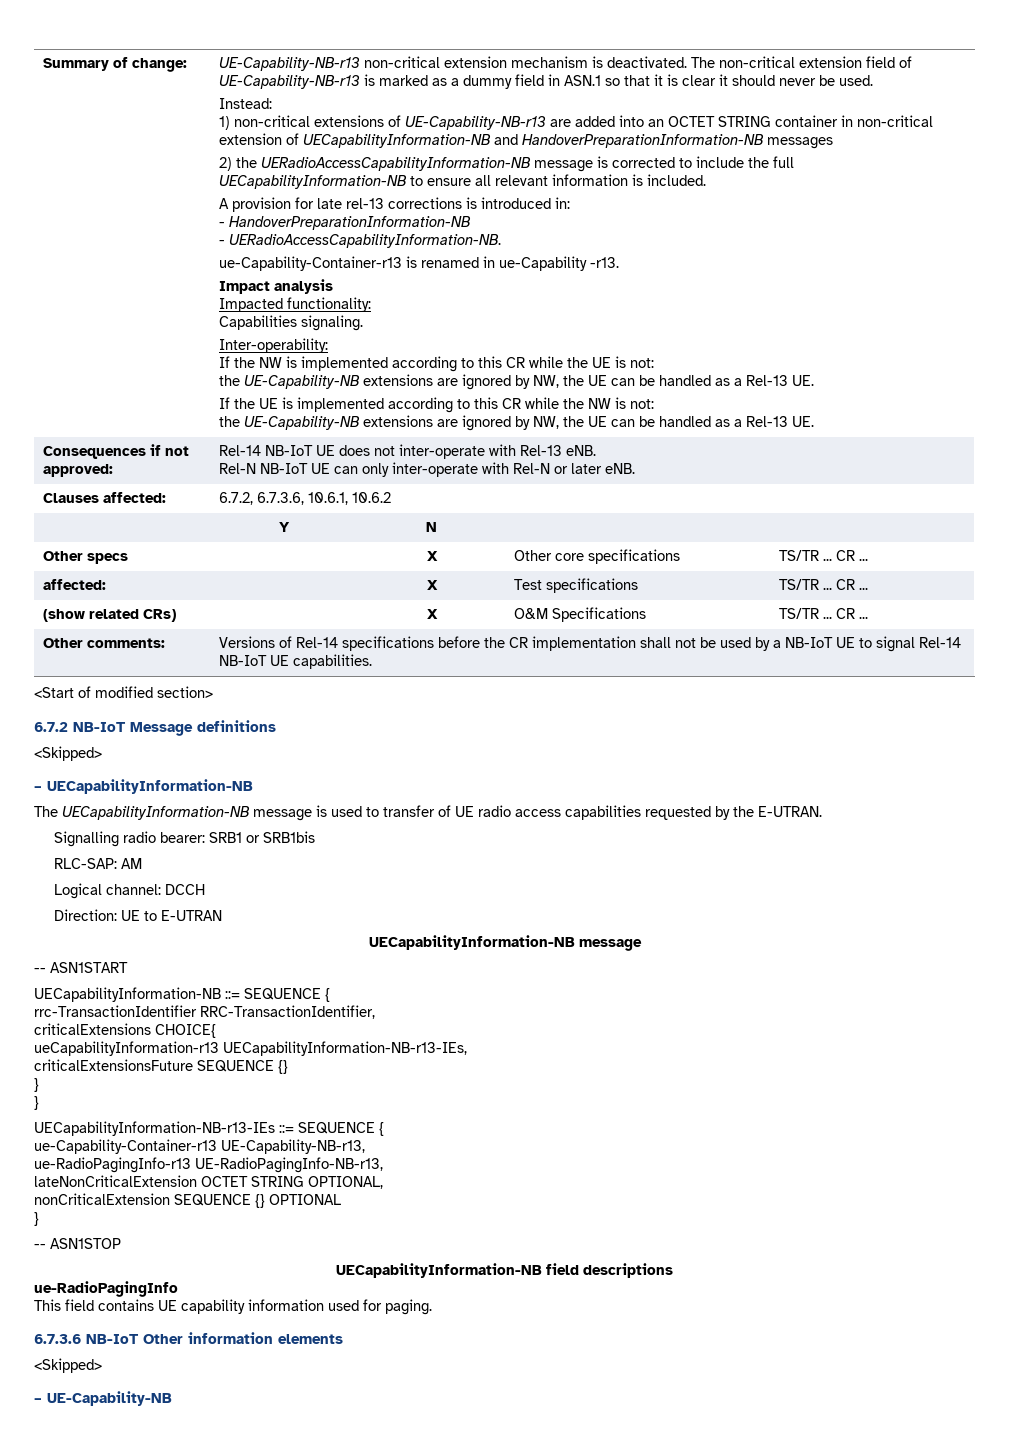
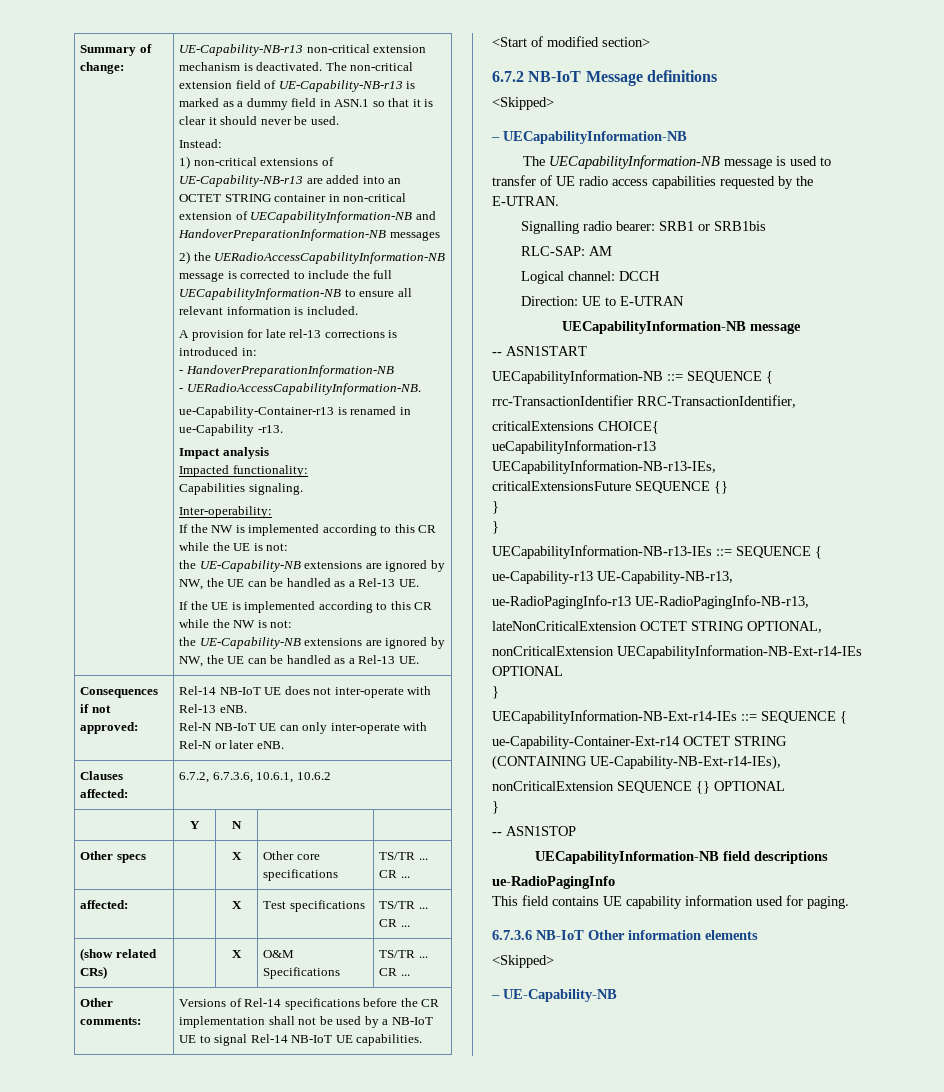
- ue-Capability-Container-r13 UE-Capability-NB-r13,
+ ue-Capability-r13 UE-Capability-NB-r13,
+ nonCriticalExtension UECapabilityInformation-NB-Ext-r14-IEs OPTIONAL
+ }
+ UECapabilityInformation-NB-Ext-r14-IEs ::= SEQUENCE {
+ ue-Capability-Container-Ext-r14 OCTET STRING (CONTAINING UE-Capability-NB-Ext-r14-IEs),

